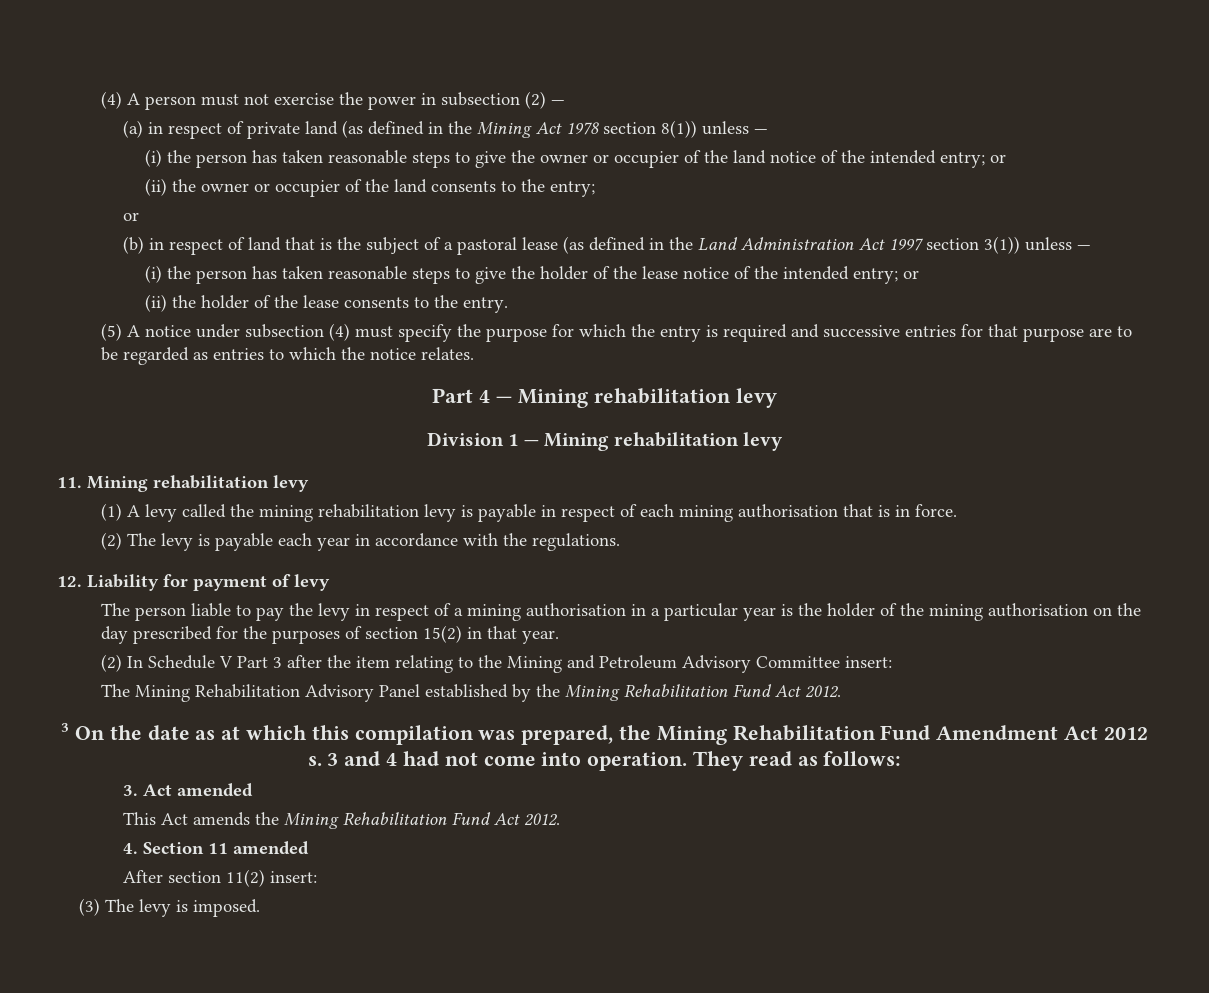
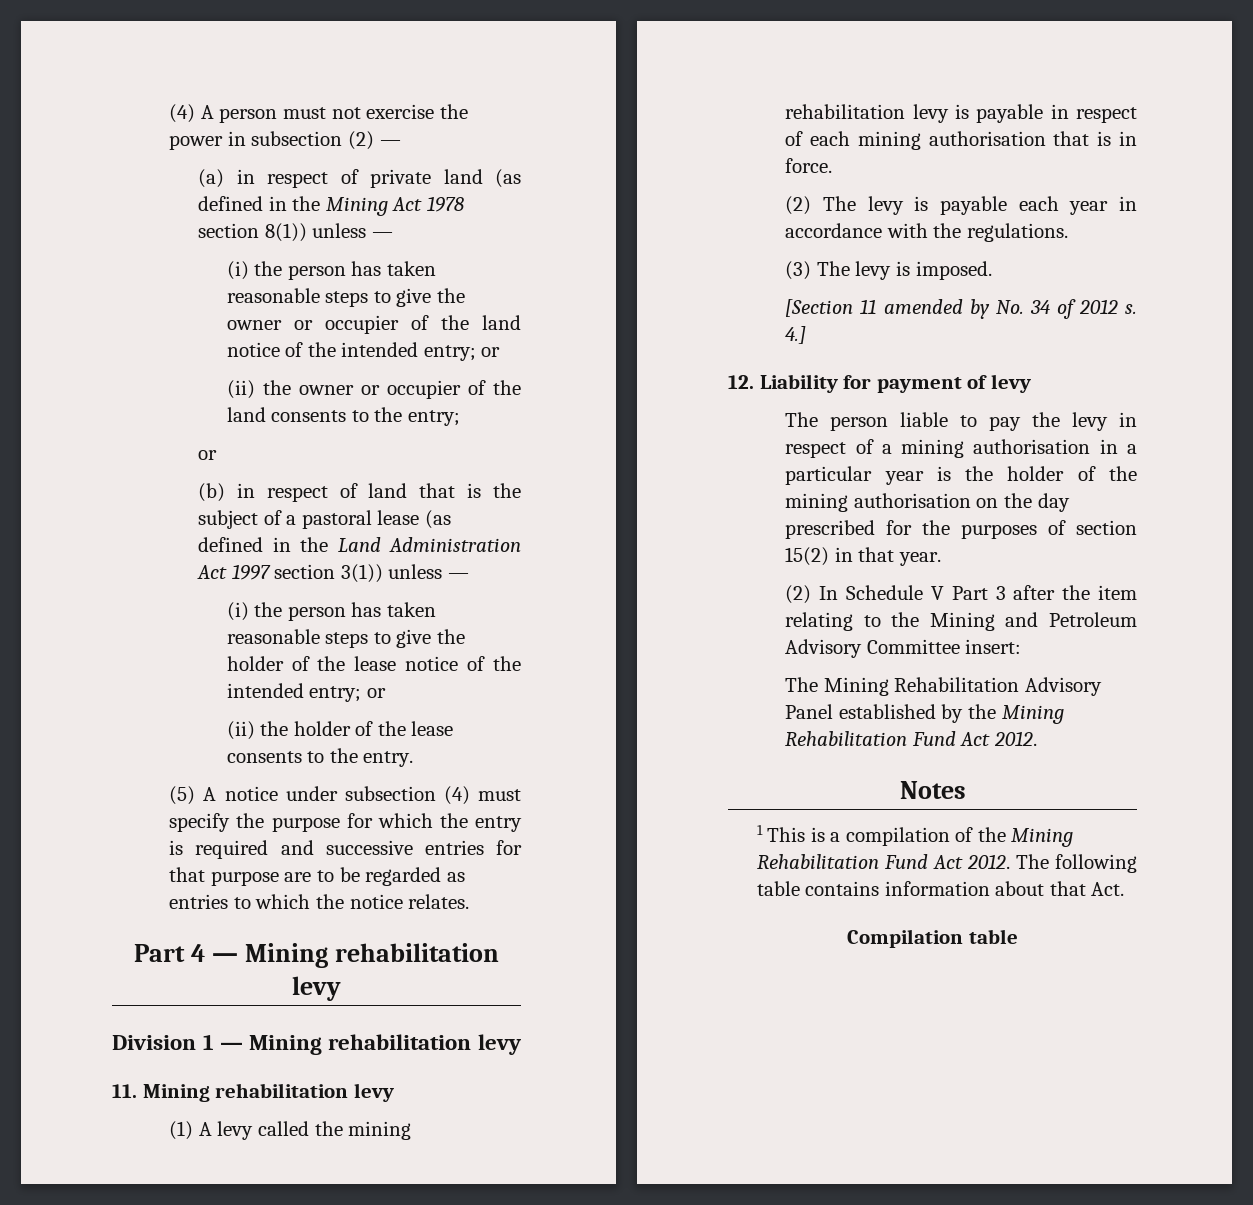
+ (3) The levy is imposed.
+ [Section 11 amended by No. 34 of 2012 s. 4.]
- 3 On the date as at which this compilation was prepared, the Mining Rehabilitation Fund Amendment Act 2012 s. 3 and 4 had not come into operation. They read as follows:
- 3. Act amended
- This Act amends the Mining Rehabilitation Fund Act 2012.
- 4. Section 11 amended
- After section 11(2) insert:
- (3) The levy is imposed.
+ Notes
+ 1 This is a compilation of the Mining Rehabilitation Fund Act 2012. The following table contains information about that Act.
+ Compilation table

